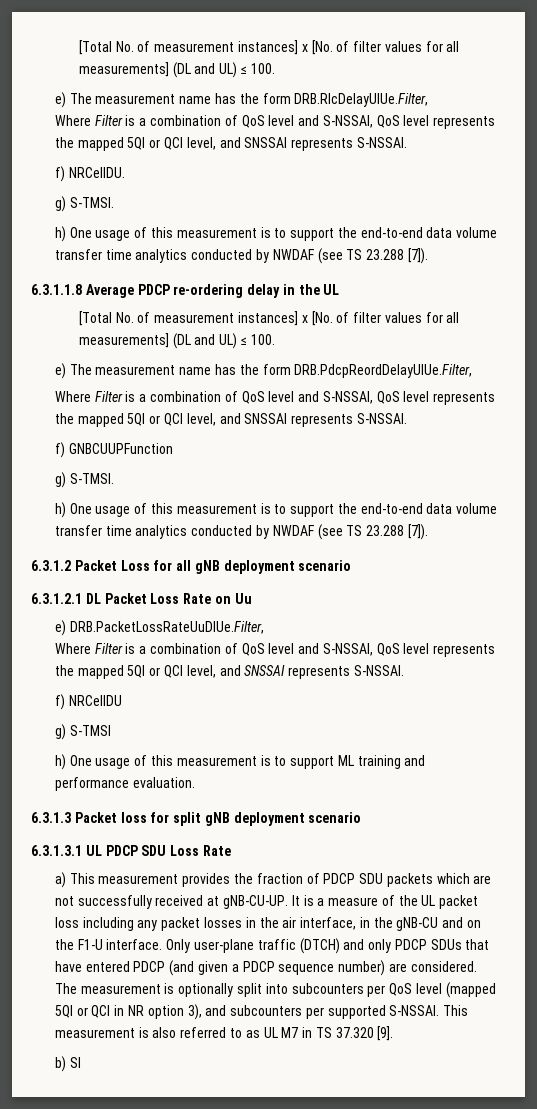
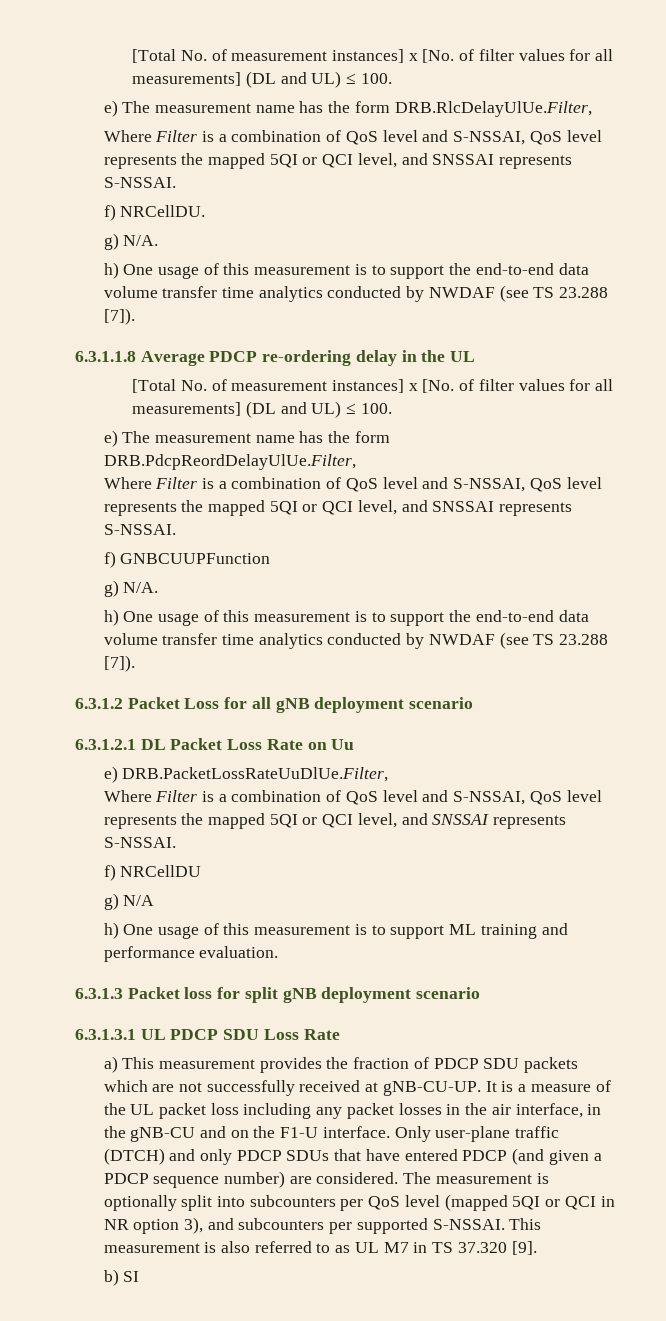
  f) NRCellDU.
- g) S-TMSI.
+ g) N/A.
  f) GNBCUUPFunction
- g) S-TMSI.
+ g) N/A.
- g) S-TMSI
+ g) N/A

